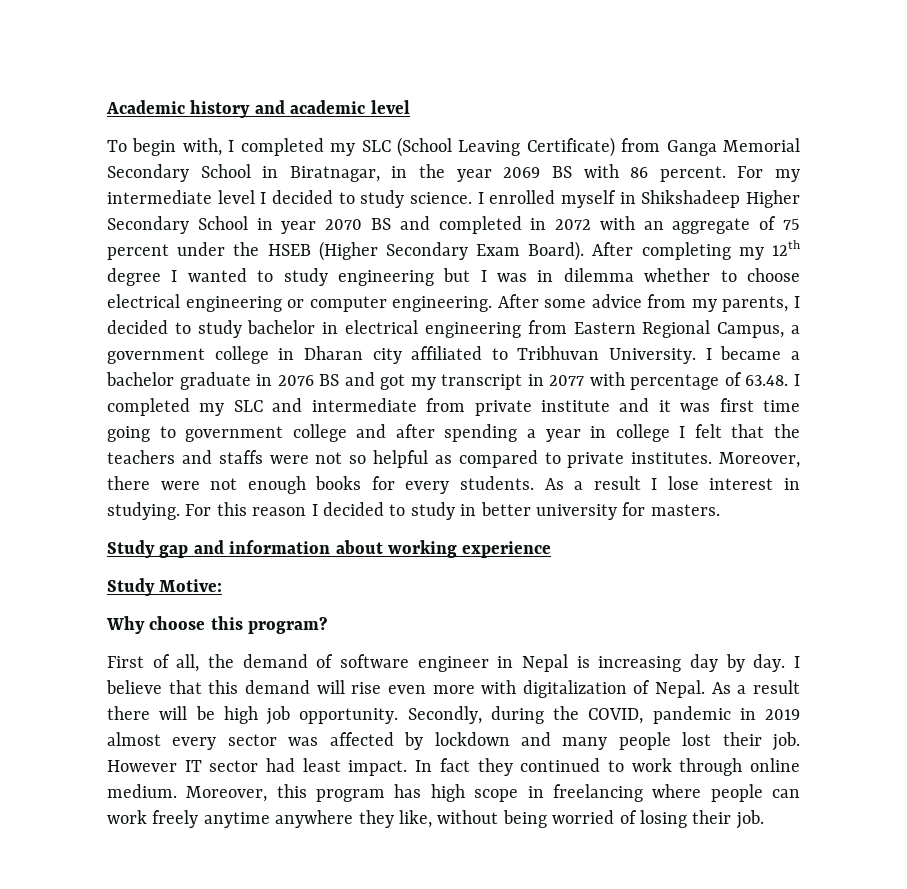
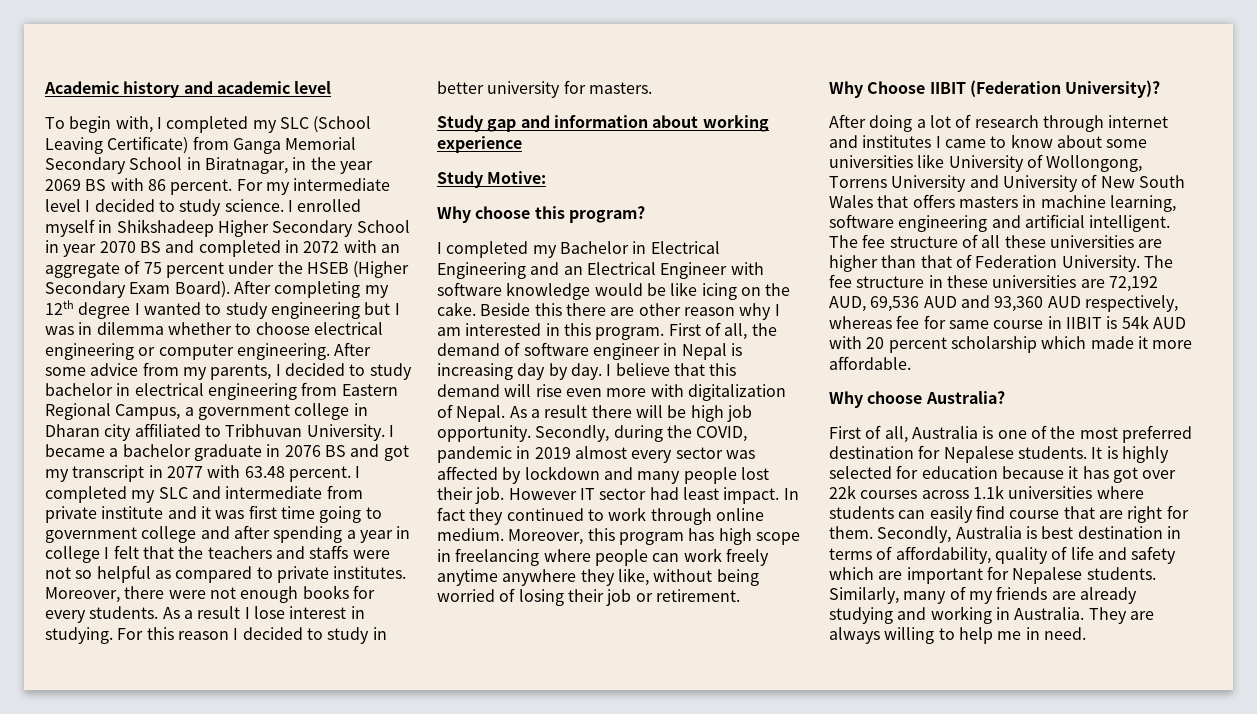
- I became a bachelor graduate in 2076 BS and got my transcript in 2077 with percentage of 63.48. I completed my SLC and intermediate from private institute and it was first time going to government college and after spending a year in college I felt that the teachers and staffs were not so helpful as compared to private institutes.
+ I became a bachelor graduate in 2076 BS and got my transcript in 2077 with 63.48 percent. I completed my SLC and intermediate from private institute and it was first time going to government college and after spending a year in college I felt that the teachers and staffs were not so helpful as compared to private institutes.
+ I completed my Bachelor in Electrical Engineering and an Electrical Engineer with software knowledge would be like icing on the cake. Beside this there are other reason why I am interested in this program.
- Moreover, this program has high scope in freelancing where people can work freely anytime anywhere they like, without being worried of losing their job.
+ Moreover, this program has high scope in freelancing where people can work freely anytime anywhere they like, without being worried of losing their job or retirement.
+ Why Choose IIBIT (Federation University)?
+ After doing a lot of research through internet and institutes I came to know about some universities like University of Wollongong, Torrens University and University of New South Wales that offers masters in machine learning, software engineering and artificial intelligent. The fee structure of all these universities are higher than that of Federation University. The fee structure in these universities are 72,192 AUD, 69,536 AUD and 93,360 AUD respectively, whereas fee for same course in IIBIT is 54k AUD with 20 percent scholarship which made it more affordable.
+ Why choose Australia?
+ First of all, Australia is one of the most preferred destination for Nepalese students. It is highly selected for education because it has got over 22k courses across 1.1k universities where students can easily find course that are right for them. Secondly, Australia is best destination in terms of affordability, quality of life and safety which are important for Nepalese students. Similarly, many of my friends are already studying and working in Australia. They are always willing to help me in need.

